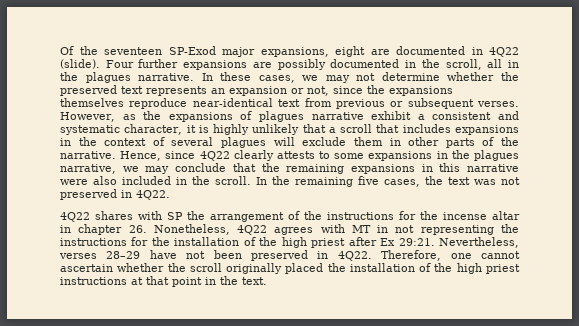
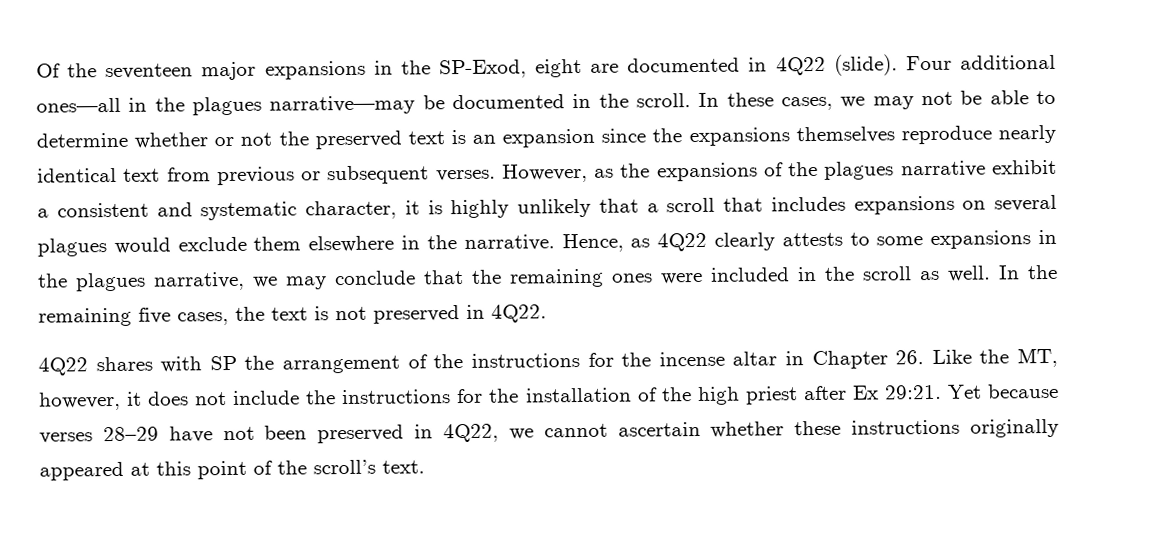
- Of the seventeen SP-Exod major expansions, eight are documented in 4Q22 (slide).
+ Of the seventeen major expansions in the SP-Exod, eight are documented in 4Q22 (slide).
- Four further expansions are possibly documented in the scroll, all in the plagues narrative.
+ Four additional ones—all in the plagues narrative—may be documented in the scroll.
- In these cases, we may not determine whether the preserved text represents an expansion or not, since the expansions themselves reproduce near-identical text from previous or subsequent verses.
+ In these cases, we may not be able to determine whether or not the preserved text is an expansion since the expansions themselves reproduce nearly identical text from previous or subsequent verses.
- However, as the expansions of plagues narrative exhibit a consistent and systematic character, it is highly unlikely that a scroll that includes expansions in the context of several plagues will exclude them in other parts of the narrative.
+ However, as the expansions of the plagues narrative exhibit a consistent and systematic character, it is highly unlikely that a scroll that includes expansions on several plagues would exclude them elsewhere in the narrative.
- Hence, since 4Q22 clearly attests to some expansions in the plagues narrative, we may conclude that the remaining expansions in this narrative were also included in the scroll.
+ Hence, as 4Q22 clearly attests to some expansions in the plagues narrative, we may conclude that the remaining ones were included in the scroll as well.
- In the remaining five cases, the text was not preserved in 4Q22.
+ In the remaining five cases, the text is not preserved in 4Q22.
- 4Q22 shares with SP the arrangement of the instructions for the incense altar in chapter 26. Nonetheless, 4Q22 agrees with MT in not representing the instructions for the installation of the high priest after Ex 29:21.
+ 4Q22 shares with SP the arrangement of the instructions for the incense altar in Chapter 26. Like the MT, however, it does not include the instructions for the installation of the high priest after Ex 29:21.
- Nevertheless, verses 28–29 have not been preserved in 4Q22. Therefore, one cannot ascertain whether the scroll originally placed the installation of the high priest instructions at that point in the text.
+ Yet because verses 28–29 have not been preserved in 4Q22, we cannot ascertain whether these instructions originally appeared at this point of the scroll’s text.

